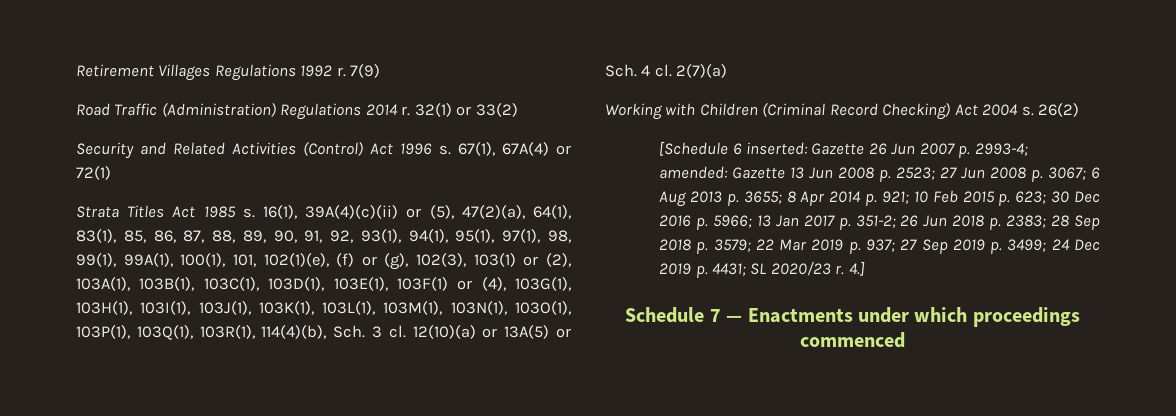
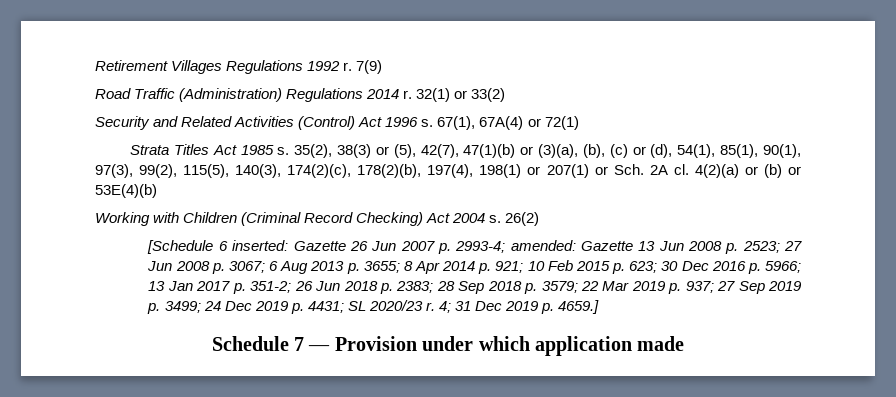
- 16(1), 39A(4)(c)(ii) or (5), 47(2)(a), 64(1), 83(1), 85, 86, 87, 88, 89, 90, 91, 92, 93(1), 94(1), 95(1), 97(1), 98, 99(1), 99A(1), 100(1), 101, 102(1)(e), (f) or (g), 102(3), 103(1) or (2), 103A(1), 103B(1), 103C(1), 103D(1), 103E(1), 103F(1) or (4), 103G(1), 103H(1), 103I(1), 103J(1), 103K(1), 103L(1), 103M(1), 103N(1), 103O(1), 103P(1), 103Q(1), 103R(1), 114(4)(b), Sch. 3 cl. 12(10)(a) or 13A(5) or Sch. 4 cl. 2(7)(a)
+ 35(2), 38(3) or (5), 42(7), 47(1)(b) or (3)(a), (b), (c) or (d), 54(1), 85(1), 90(1), 97(3), 99(2), 115(5), 140(3), 174(2)(c), 178(2)(b), 197(4), 198(1) or 207(1) or Sch. 2A cl. 4(2)(a) or (b) or 53E(4)(b)
- 4.]
+ 4; 31 Dec 2019 p. 4659.]
- Schedule 7 — Enactments under which proceedings commenced
+ Schedule 7 — Provision under which application made

